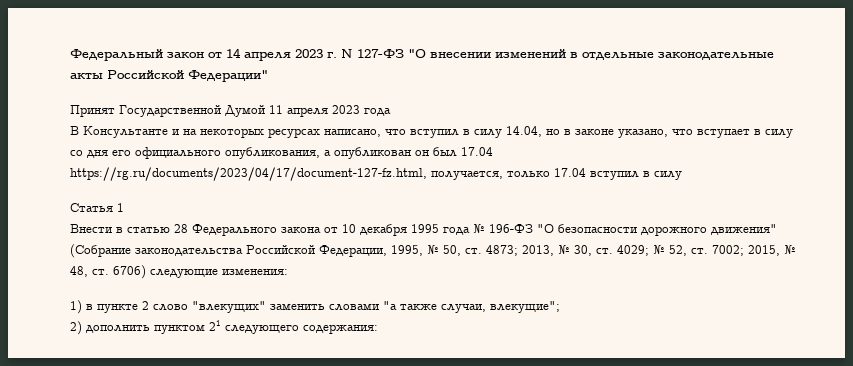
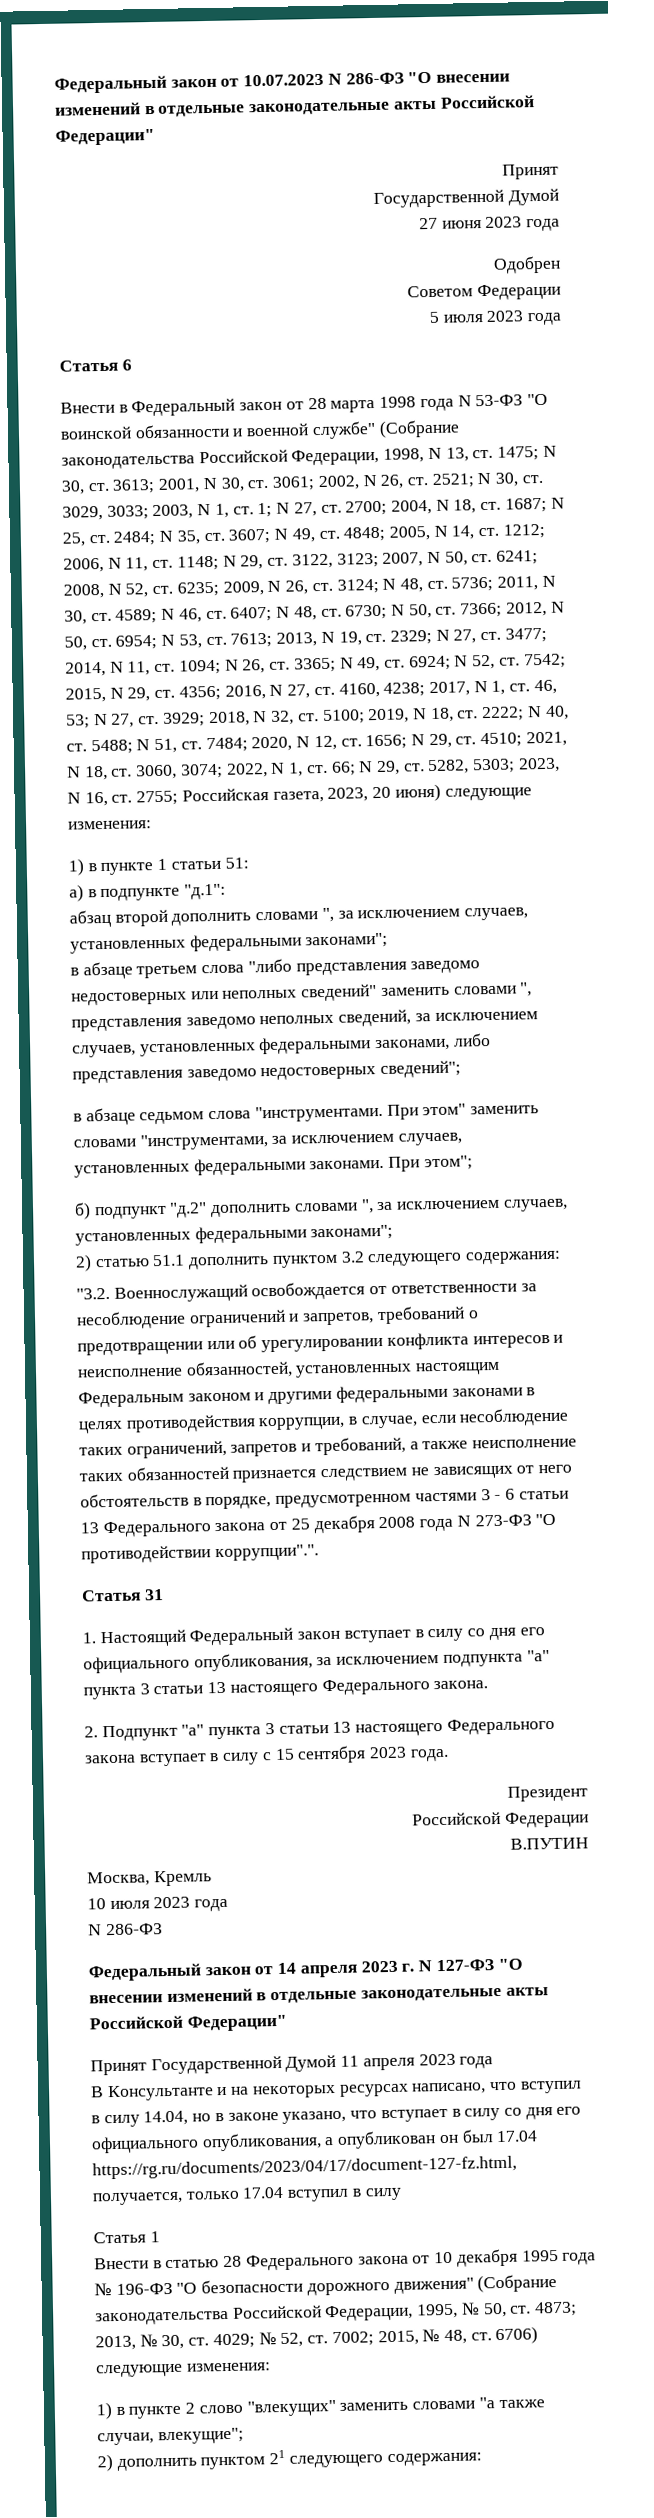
+ Федеральный закон от 10.07.2023 N 286-ФЗ "О внесении изменений в отдельные законодательные акты Российской Федерации"
+ Принят
+ Государственной Думой
+ 27 июня 2023 года
+ Одобрен
+ Советом Федерации
+ 5 июля 2023 года
+ Статья 6
+ Внести в Федеральный закон от 28 марта 1998 года N 53-ФЗ "О воинской обязанности и военной службе" (Собрание законодательства Российской Федерации, 1998, N 13, ст. 1475; N 30, ст. 3613; 2001, N 30, ст. 3061; 2002, N 26, ст. 2521; N 30, ст. 3029, 3033; 2003, N 1, ст. 1; N 27, ст. 2700; 2004, N 18, ст. 1687; N 25, ст. 2484; N 35, ст. 3607; N 49, ст. 4848; 2005, N 14, ст. 1212; 2006, N 11, ст. 1148; N 29, ст. 3122, 3123; 2007, N 50, ст. 6241; 2008, N 52, ст. 6235; 2009, N 26, ст. 3124; N 48, ст. 5736; 2011, N 30, ст. 4589; N 46, ст. 6407; N 48, ст. 6730; N 50, ст. 7366; 2012, N 50, ст. 6954; N 53, ст. 7613; 2013, N 19, ст. 2329; N 27, ст. 3477; 2014, N 11, ст. 1094; N 26, ст. 3365; N 49, ст. 6924; N 52, ст. 7542; 2015, N 29, ст. 4356; 2016, N 27, ст. 4160, 4238; 2017, N 1, ст. 46, 53; N 27, ст. 3929; 2018, N 32, ст. 5100; 2019, N 18, ст. 2222; N 40, ст. 5488; N 51, ст. 7484; 2020, N 12, ст. 1656; N 29, ст. 4510; 2021, N 18, ст. 3060, 3074; 2022, N 1, ст. 66; N 29, ст. 5282, 5303; 2023, N 16, ст. 2755; Российская газета, 2023, 20 июня) следующие изменения:
+ 1) в пункте 1 статьи 51:
+ а) в подпункте "д.1":
+ абзац второй дополнить словами ", за исключением случаев, установленных федеральными законами";
+ в абзаце третьем слова "либо представления заведомо недостоверных или неполных сведений" заменить словами ", представления заведомо неполных сведений, за исключением случаев, установленных федеральными законами, либо представления заведомо недостоверных сведений";
+ в абзаце седьмом слова "инструментами. При этом" заменить словами "инструментами, за исключением случаев, установленных федеральными законами. При этом";
+ б) подпункт "д.2" дополнить словами ", за исключением случаев, установленных федеральными законами";
+ 2) статью 51.1 дополнить пунктом 3.2 следующего содержания:
+ "3.2. Военнослужащий освобождается от ответственности за несоблюдение ограничений и запретов, требований о предотвращении или об урегулировании конфликта интересов и неисполнение обязанностей, установленных настоящим Федеральным законом и другими федеральными законами в целях противодействия коррупции, в случае, если несоблюдение таких ограничений, запретов и требований, а также неисполнение таких обязанностей признается следствием не зависящих от него обстоятельств в порядке, предусмотренном частями 3 - 6 статьи 13 Федерального закона от 25 декабря 2008 года N 273-ФЗ "О противодействии коррупции".".
+ Статья 31
+ 1. Настоящий Федеральный закон вступает в силу со дня его официального опубликования, за исключением подпункта "а" пункта 3 статьи 13 настоящего Федерального закона.
+ 2. Подпункт "а" пункта 3 статьи 13 настоящего Федерального закона вступает в силу с 15 сентября 2023 года.
+ Президент
+ Российской Федерации
+ В.ПУТИН
+ Москва, Кремль
+ 10 июля 2023 года
+ N 286-ФЗ

